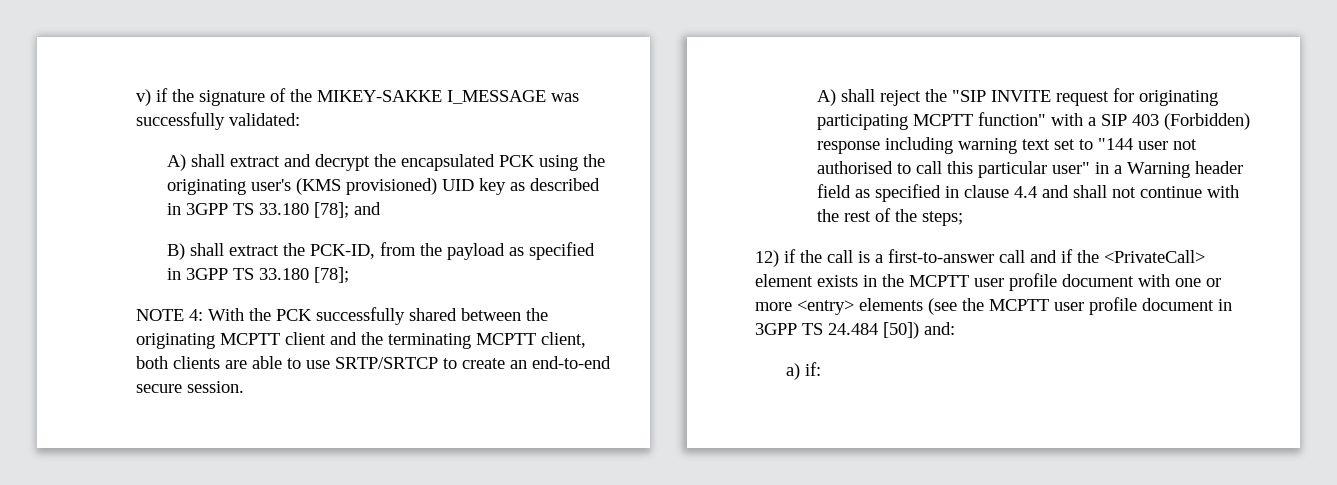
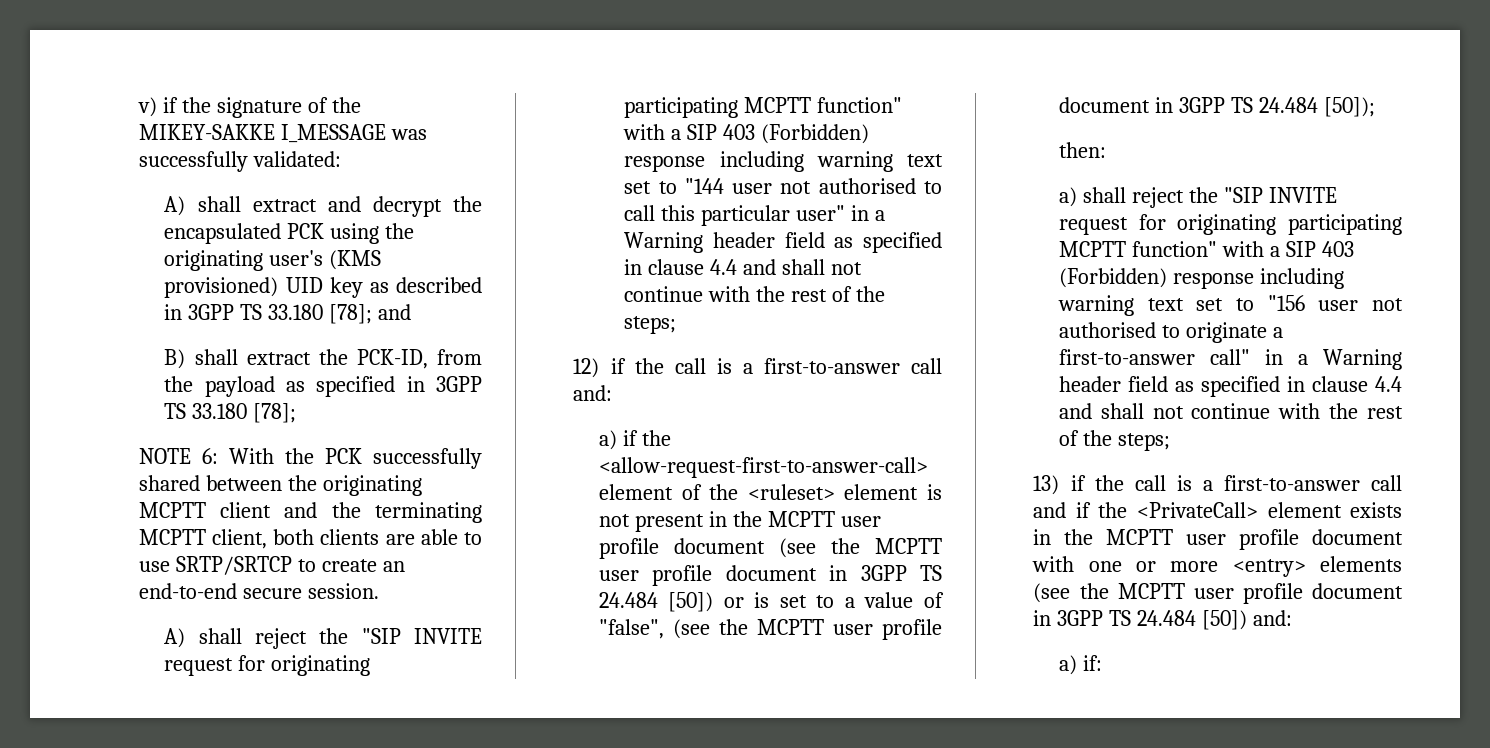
- NOTE 4: With the PCK successfully shared between the originating MCPTT client and the terminating MCPTT client, both clients are able to use SRTP/SRTCP to create an end-to-end secure session.
+ NOTE 6: With the PCK successfully shared between the originating MCPTT client and the terminating MCPTT client, both clients are able to use SRTP/SRTCP to create an end-to-end secure session.
- 12) if the call is a first-to-answer call and if the <PrivateCall> element exists in the MCPTT user profile document with one or more <entry> elements (see the MCPTT user profile document in 3GPP TS 24.484 [50]) and:
+ 12) if the call is a first-to-answer call and:
+ a) if the <allow-request-first-to-answer-call> element of the <ruleset> element is not present in the MCPTT user profile document (see the MCPTT user profile document in 3GPP TS 24.484 [50]) or is set to a value of "false", (see the MCPTT user profile document in 3GPP TS 24.484 [50]);
+ then:
+ a) shall reject the "SIP INVITE request for originating participating MCPTT function" with a SIP 403 (Forbidden) response including warning text set to "156 user not authorised to originate a first-to-answer call" in a Warning header field as specified in clause 4.4 and shall not continue with the rest of the steps;
+ 13) if the call is a first-to-answer call and if the <PrivateCall> element exists in the MCPTT user profile document with one or more <entry> elements (see the MCPTT user profile document in 3GPP TS 24.484 [50]) and:

